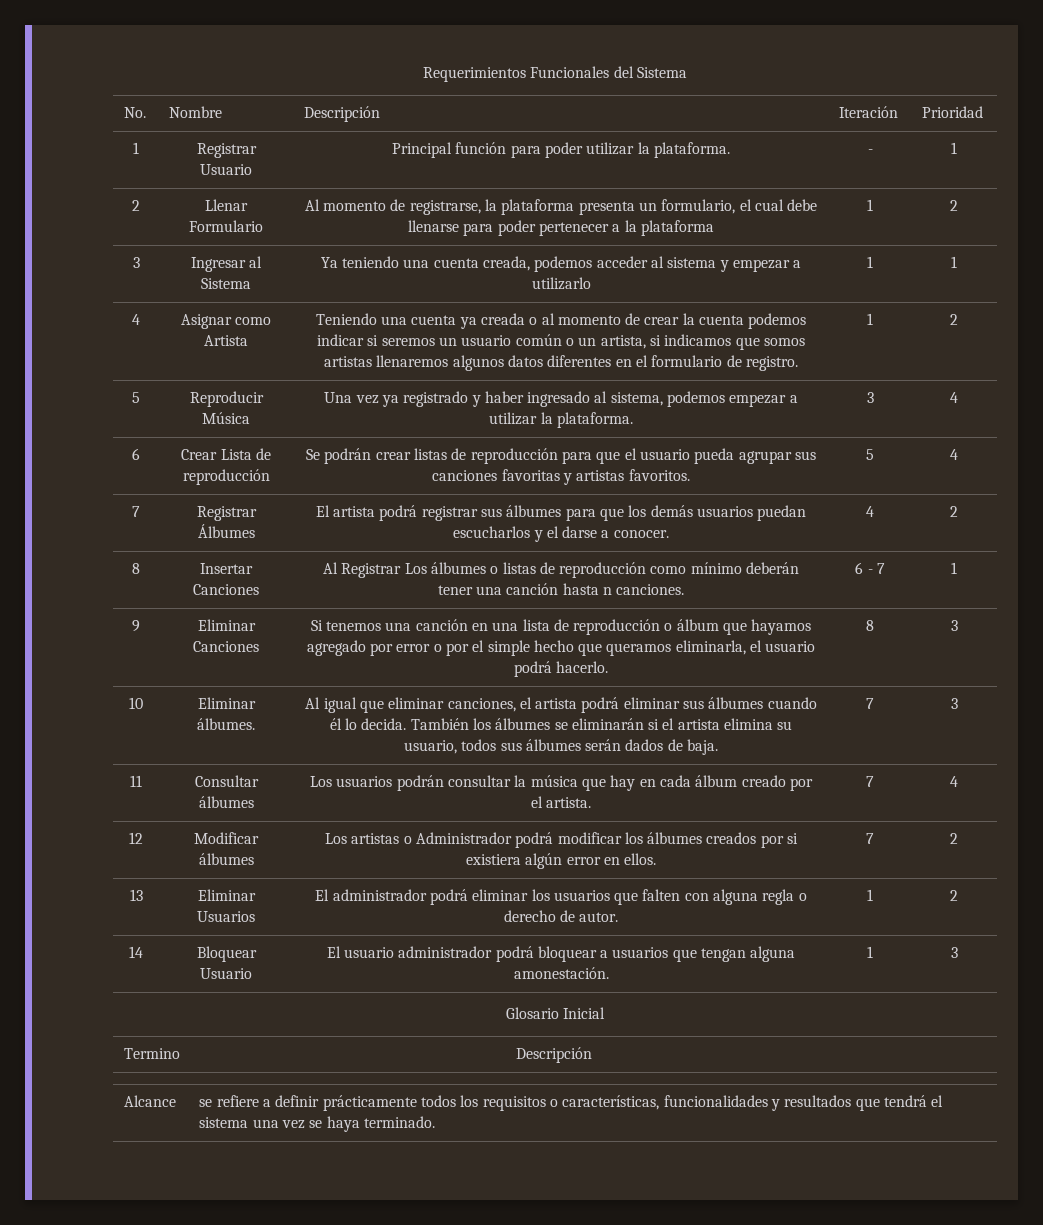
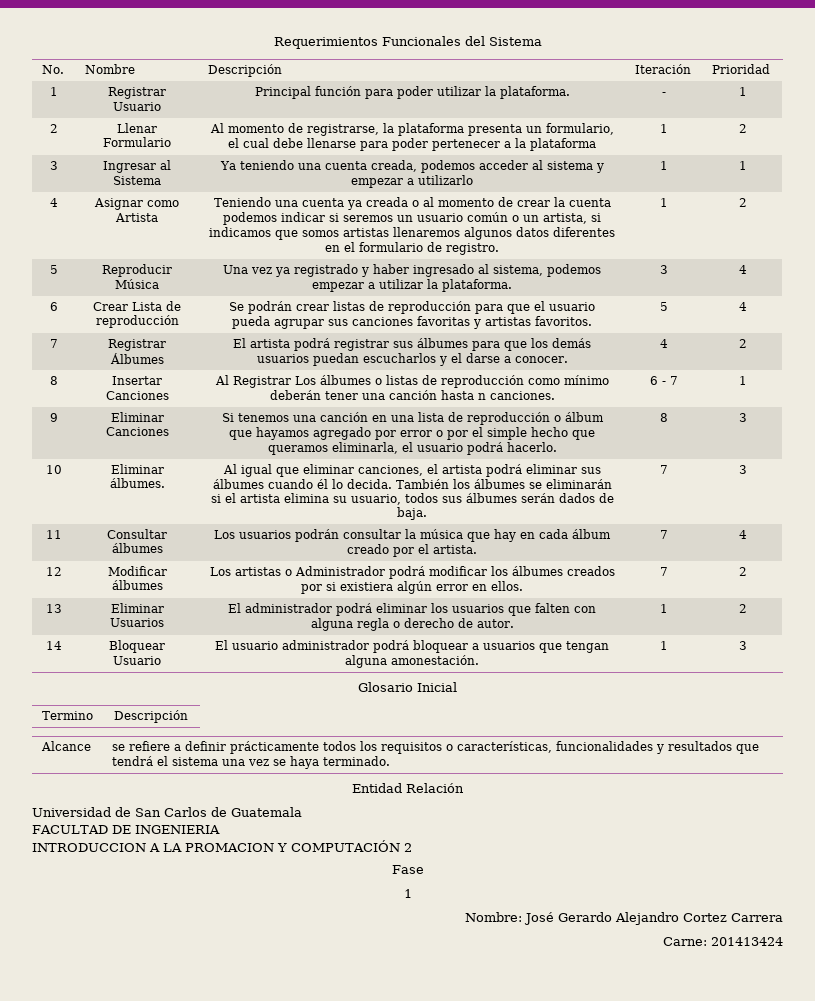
+ Entidad Relación
+ Universidad de San Carlos de Guatemala
+ FACULTAD DE INGENIERIA
+ INTRODUCCION A LA PROMACION Y COMPUTACIÓN 2
+ Fase
+ 1
+ Nombre: José Gerardo Alejandro Cortez Carrera
+ Carne: 201413424

